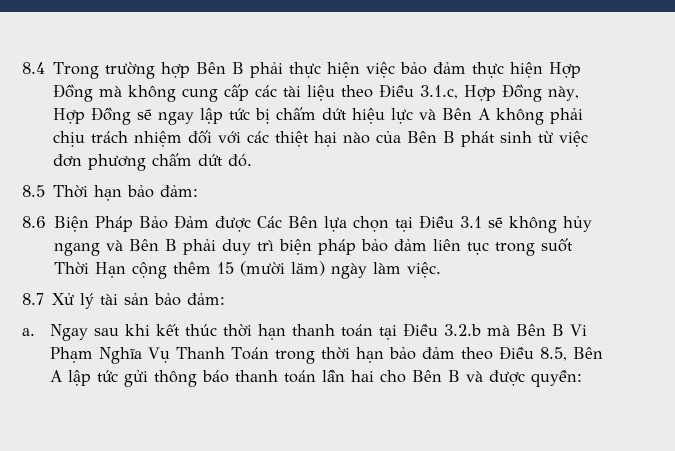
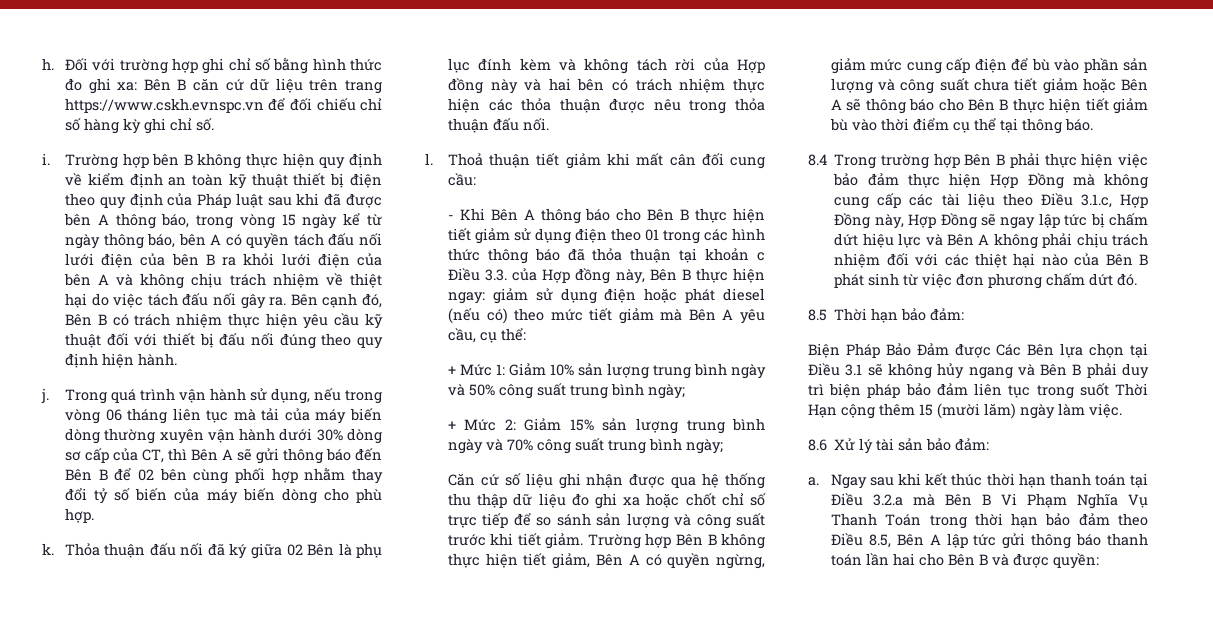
+ h. Đối với trường hợp ghi chỉ số bằng hình thức đo ghi xa: Bên B căn cứ dữ liệu trên trang https://www.cskh.evnspc.vn để đối chiếu chỉ số hàng kỳ ghi chỉ số.
+ i. Trường hợp bên B không thực hiện quy định về kiểm định an toàn kỹ thuật thiết bị điện theo quy định của Pháp luật sau khi đã được bên A thông báo, trong vòng 15 ngày kể từ ngày thông báo, bên A có quyền tách đấu nối lưới điện của bên B ra khỏi lưới điện của bên A và không chịu trách nhiệm về thiệt hại do việc tách đấu nối gây ra. Bên cạnh đó, Bên B có trách nhiệm thực hiện yêu cầu kỹ thuật đối với thiết bị đấu nối đúng theo quy định hiện hành.
+ j. Trong quá trình vận hành sử dụng, nếu trong vòng 06 tháng liên tục mà tải của máy biến dòng thường xuyên vận hành dưới 30% dòng sơ cấp của CT, thì Bên A sẽ gửi thông báo đến Bên B để 02 bên cùng phối hợp nhằm thay đổi tỷ số biến của máy biến dòng cho phù hợp.
+ k. Thỏa thuận đấu nối đã ký giữa 02 Bên là phụ lục đính kèm và không tách rời của Hợp đồng này và hai bên có trách nhiệm thực hiện các thỏa thuận được nêu trong thỏa thuận đấu nối.
+ l. Thoả thuận tiết giảm khi mất cân đối cung cầu:
+ - Khi Bên A thông báo cho Bên B thực hiện tiết giảm sử dụng điện theo 01 trong các hình thức thông báo đã thỏa thuận tại khoản c Điều 3.3. của Hợp đồng này, Bên B thực hiện ngay: giảm sử dụng điện hoặc phát diesel (nếu có) theo mức tiết giảm mà Bên A yêu cầu, cụ thể:
+ + Mức 1: Giảm 10% sản lượng trung bình ngày và 50% công suất trung bình ngày;
+ + Mức 2: Giảm 15% sản lượng trung bình ngày và 70% công suất trung bình ngày;
+ Căn cứ số liệu ghi nhận được qua hệ thống thu thập dữ liệu đo ghi xa hoặc chốt chỉ số trực tiếp để so sánh sản lượng và công suất trước khi tiết giảm. Trường hợp Bên B không thực hiện tiết giảm, Bên A có quyền ngừng, giảm mức cung cấp điện để bù vào phần sản lượng và công suất chưa tiết giảm hoặc Bên A sẽ thông báo cho Bên B thực hiện tiết giảm bù vào thời điểm cụ thể tại thông báo.
- 8.6 Biện Pháp Bảo Đảm được Các Bên lựa chọn tại Điều 3.1 sẽ không hủy ngang và Bên B phải duy trì biện pháp bảo đảm liên tục trong suốt Thời Hạn cộng thêm 15 (mười lăm) ngày làm việc.
+ Biện Pháp Bảo Đảm được Các Bên lựa chọn tại Điều 3.1 sẽ không hủy ngang và Bên B phải duy trì biện pháp bảo đảm liên tục trong suốt Thời Hạn cộng thêm 15 (mười lăm) ngày làm việc.
- 8.7 Xử lý tài sản bảo đảm:
+ 8.6 Xử lý tài sản bảo đảm:
- Ngay sau khi kết thúc thời hạn thanh toán tại Điều 3.2.b mà Bên B Vi Phạm Nghĩa Vụ Thanh Toán trong thời hạn bảo đảm theo Điều 8.5, Bên A lập tức gửi thông báo thanh toán lần hai cho Bên B và được quyền:
+ Ngay sau khi kết thúc thời hạn thanh toán tại Điều 3.2.a mà Bên B Vi Phạm Nghĩa Vụ Thanh Toán trong thời hạn bảo đảm theo Điều 8.5, Bên A lập tức gửi thông báo thanh toán lần hai cho Bên B và được quyền:

